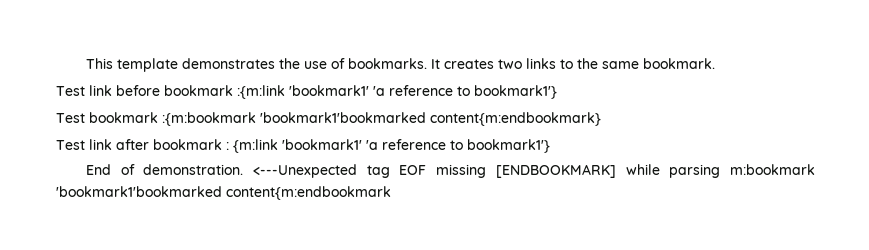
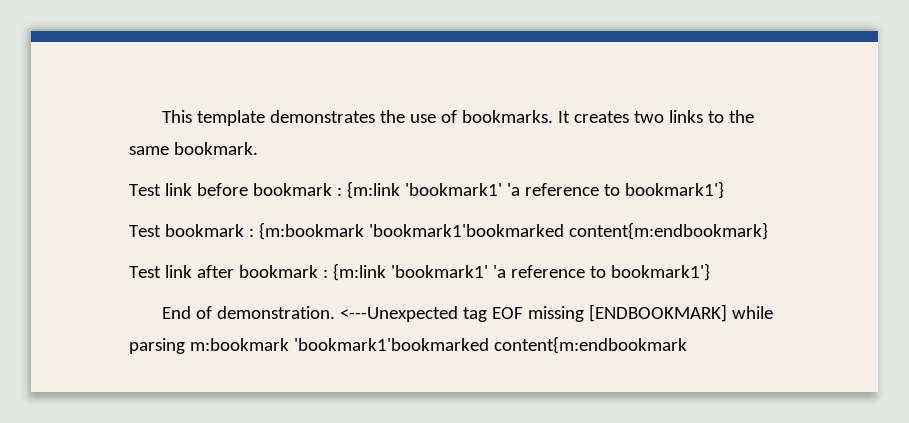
- Test link before bookmark :{m:link 'bookmark1' 'a reference to bookmark1'}
+ Test link before bookmark : {m:link 'bookmark1' 'a reference to bookmark1'}
- Test bookmark :{m:bookmark 'bookmark1'bookmarked content{m:endbookmark}
+ Test bookmark : {m:bookmark 'bookmark1'bookmarked content{m:endbookmark}

